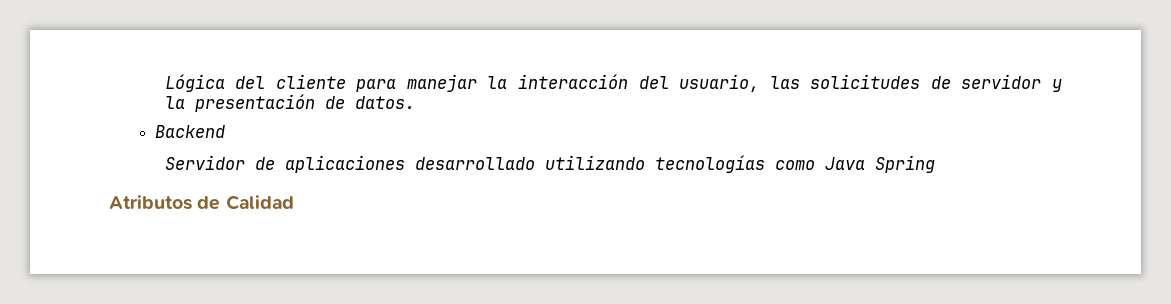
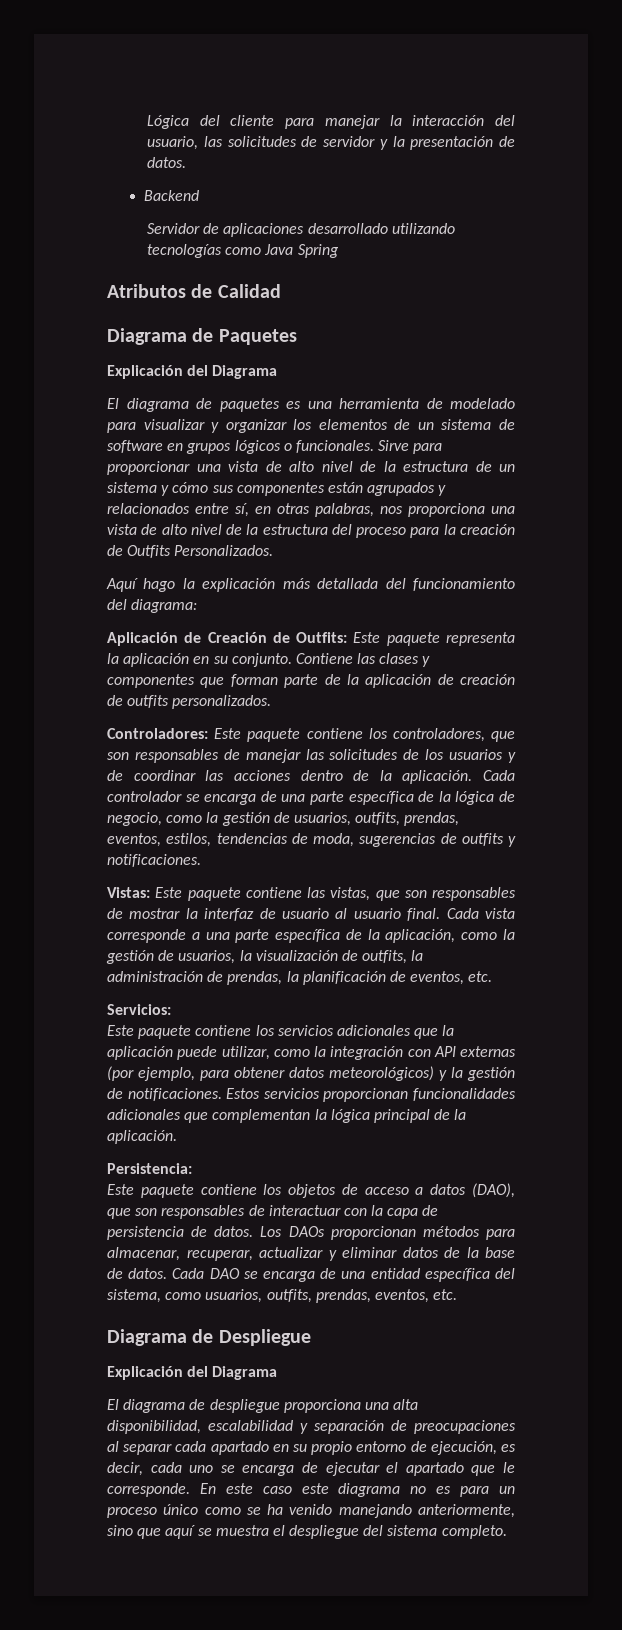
+ Diagrama de Paquetes
+ Explicación del Diagrama
+ El diagrama de paquetes es una herramienta de modelado para visualizar y organizar los elementos de un sistema de software en grupos lógicos o funcionales. Sirve para proporcionar una vista de alto nivel de la estructura de un sistema y cómo sus componentes están agrupados y relacionados entre sí, en otras palabras, nos proporciona una vista de alto nivel de la estructura del proceso para la creación de Outfits Personalizados.
+ Aquí hago la explicación más detallada del funcionamiento del diagrama:
+ Aplicación de Creación de Outfits: Este paquete representa la aplicación en su conjunto. Contiene las clases y componentes que forman parte de la aplicación de creación de outfits personalizados.
+ Controladores: Este paquete contiene los controladores, que son responsables de manejar las solicitudes de los usuarios y de coordinar las acciones dentro de la aplicación. Cada controlador se encarga de una parte específica de la lógica de negocio, como la gestión de usuarios, outfits, prendas, eventos, estilos, tendencias de moda, sugerencias de outfits y notificaciones.
+ Vistas: Este paquete contiene las vistas, que son responsables de mostrar la interfaz de usuario al usuario final. Cada vista corresponde a una parte específica de la aplicación, como la gestión de usuarios, la visualización de outfits, la administración de prendas, la planificación de eventos, etc.
+ Servicios:
+ Este paquete contiene los servicios adicionales que la aplicación puede utilizar, como la integración con API externas (por ejemplo, para obtener datos meteorológicos) y la gestión de notificaciones. Estos servicios proporcionan funcionalidades adicionales que complementan la lógica principal de la aplicación.
+ Persistencia:
+ Este paquete contiene los objetos de acceso a datos (DAO), que son responsables de interactuar con la capa de persistencia de datos. Los DAOs proporcionan métodos para almacenar, recuperar, actualizar y eliminar datos de la base de datos. Cada DAO se encarga de una entidad específica del sistema, como usuarios, outfits, prendas, eventos, etc.
+ Diagrama de Despliegue
+ Explicación del Diagrama
+ El diagrama de despliegue proporciona una alta disponibilidad, escalabilidad y separación de preocupaciones al separar cada apartado en su propio entorno de ejecución, es decir, cada uno se encarga de ejecutar el apartado que le corresponde. En este caso este diagrama no es para un proceso único como se ha venido manejando anteriormente, sino que aquí se muestra el despliegue del sistema completo.

